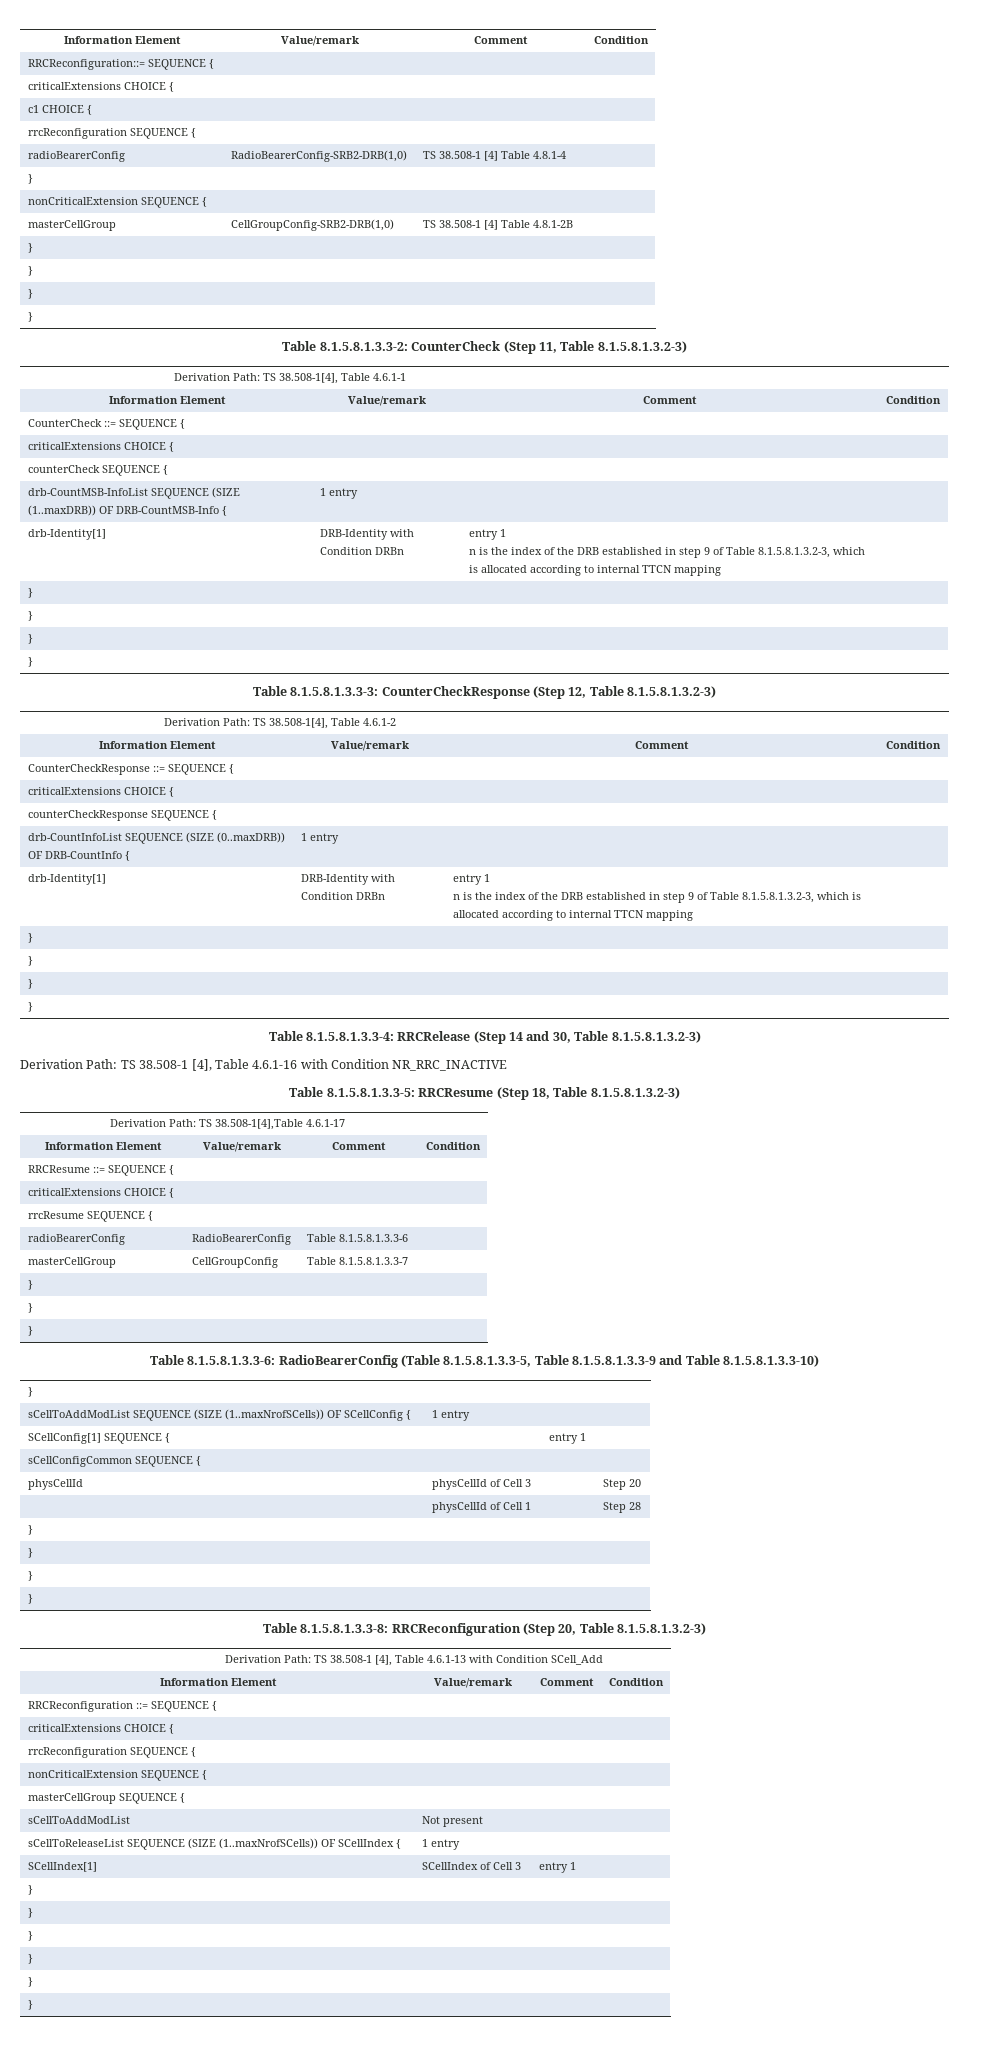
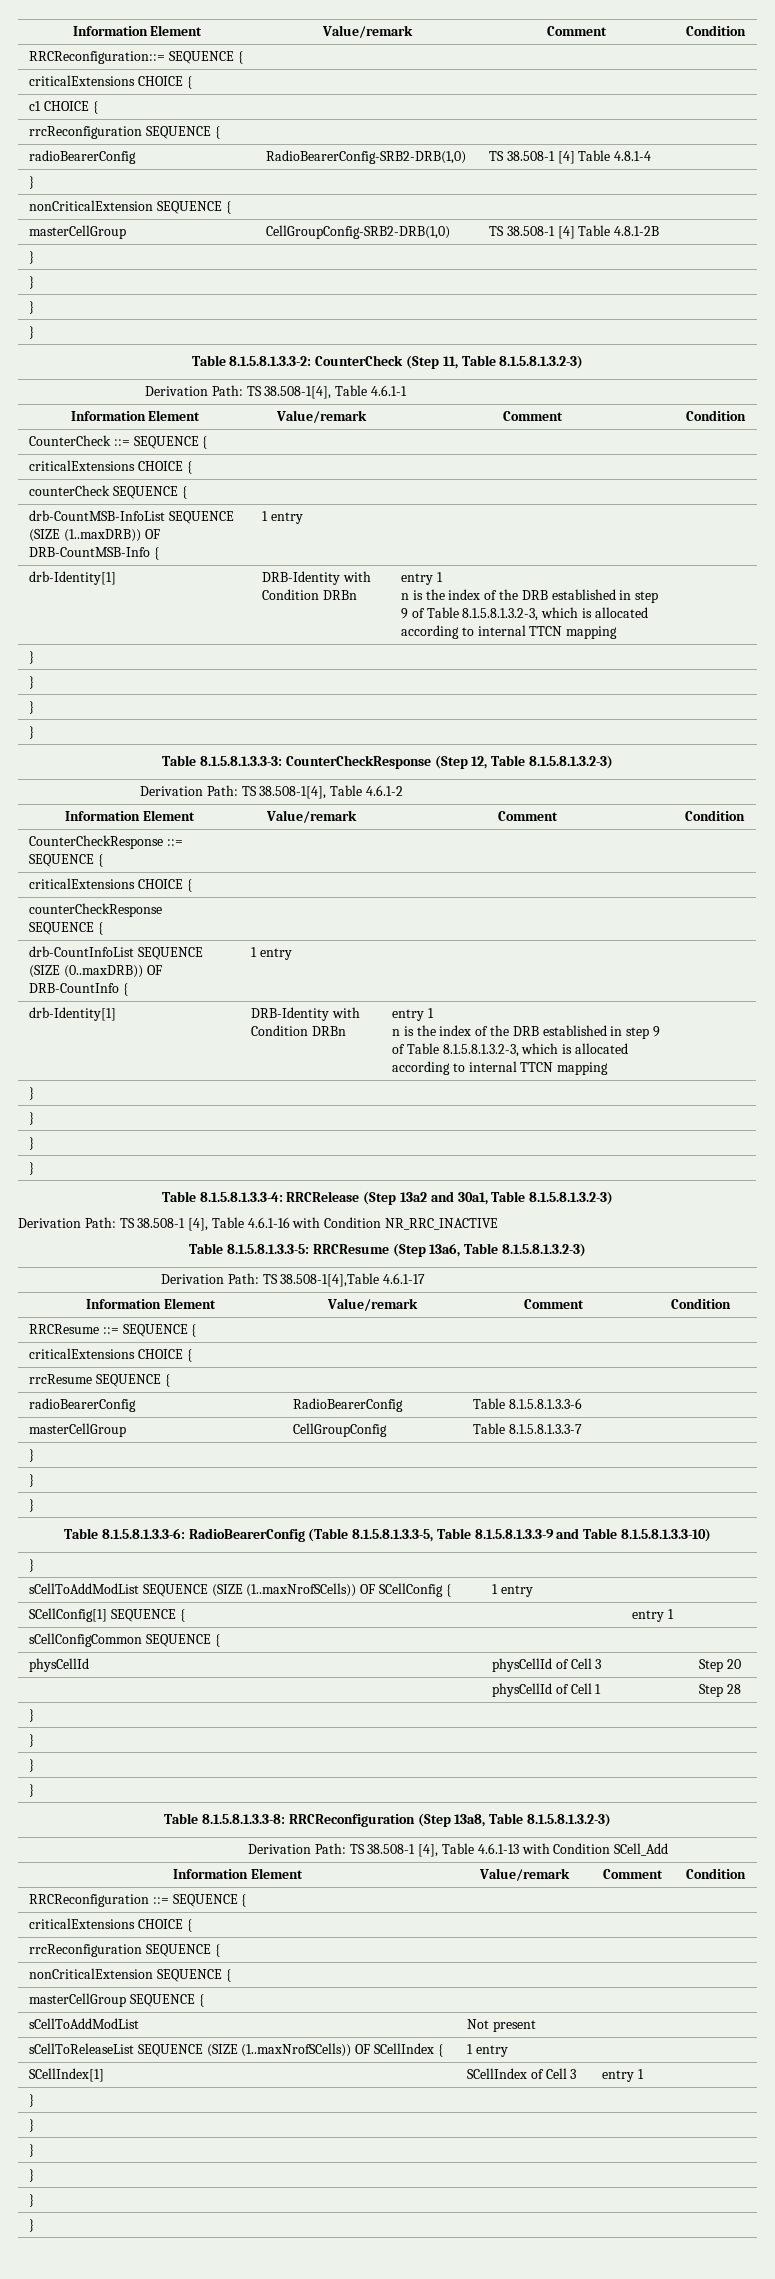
- Table 8.1.5.8.1.3.3-4: RRCRelease (Step 14 and 30, Table 8.1.5.8.1.3.2-3)
+ Table 8.1.5.8.1.3.3-4: RRCRelease (Step 13a2 and 30a1, Table 8.1.5.8.1.3.2-3)
- Table 8.1.5.8.1.3.3-5: RRCResume (Step 18, Table 8.1.5.8.1.3.2-3)
+ Table 8.1.5.8.1.3.3-5: RRCResume (Step 13a6, Table 8.1.5.8.1.3.2-3)
- Table 8.1.5.8.1.3.3-8: RRCReconfiguration (Step 20, Table 8.1.5.8.1.3.2-3)
+ Table 8.1.5.8.1.3.3-8: RRCReconfiguration (Step 13a8, Table 8.1.5.8.1.3.2-3)

